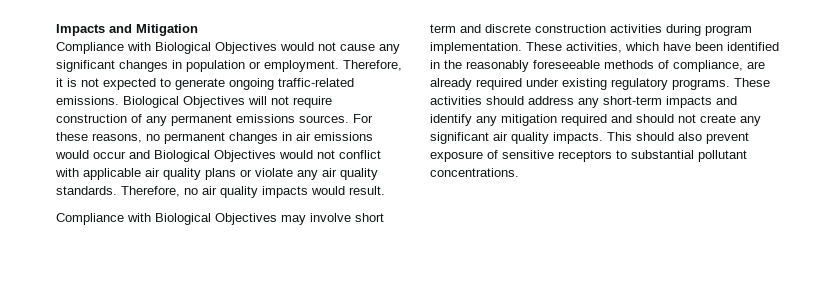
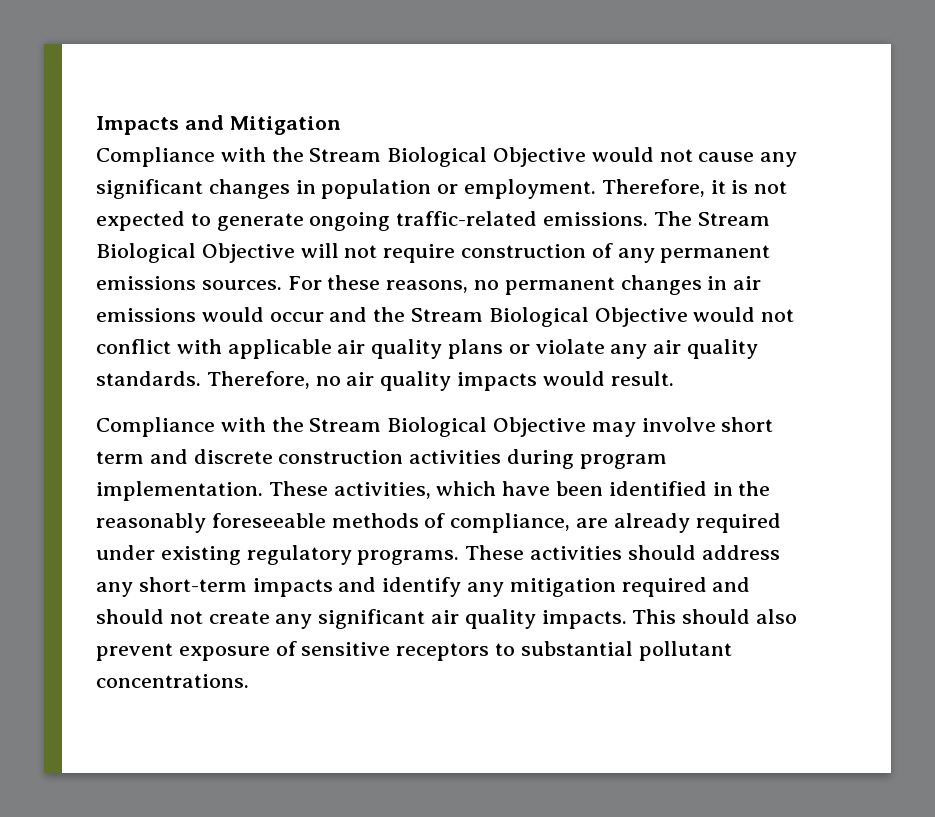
- Compliance with Biological Objectives would not cause any significant changes in population or employment.
+ Compliance with the Stream Biological Objective would not cause any significant changes in population or employment.
- Biological Objectives will not require construction of any permanent emissions sources.
+ The Stream Biological Objective will not require construction of any permanent emissions sources.
- For these reasons, no permanent changes in air emissions would occur and Biological Objectives would not conflict with applicable air quality plans or violate any air quality standards.
+ For these reasons, no permanent changes in air emissions would occur and the Stream Biological Objective would not conflict with applicable air quality plans or violate any air quality standards.
- Compliance with Biological Objectives may involve short term and discrete construction activities during program implementation.
+ Compliance with the Stream Biological Objective may involve short term and discrete construction activities during program implementation.

